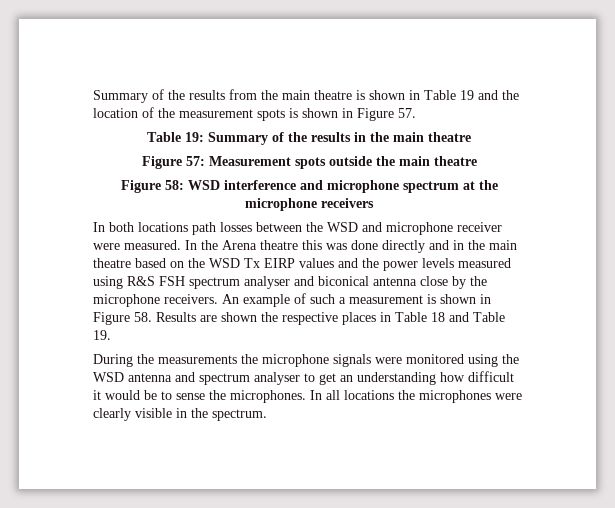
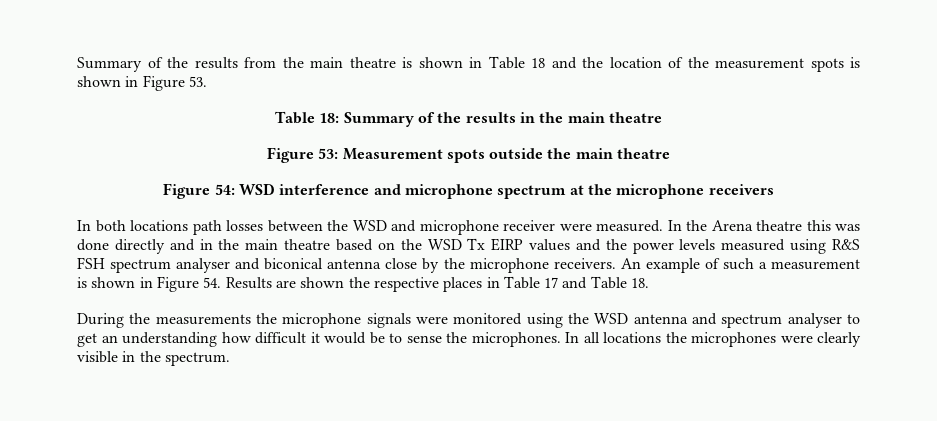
- Summary of the results from the main theatre is shown in Table 19 and the location of the measurement spots is shown in Figure 57.
- Table 19: Summary of the results in the main theatre
+ Summary of the results from the main theatre is shown in Table 18 and the location of the measurement spots is shown in Figure 53.
+ Table 18: Summary of the results in the main theatre
- Figure 57: Measurement spots outside the main theatre
+ Figure 53: Measurement spots outside the main theatre
- Figure 58: WSD interference and microphone spectrum at the microphone receivers
+ Figure 54: WSD interference and microphone spectrum at the microphone receivers
- An example of such a measurement is shown in Figure 58. Results are shown the respective places in Table 18 and Table 19.
+ An example of such a measurement is shown in Figure 54. Results are shown the respective places in Table 17 and Table 18.

